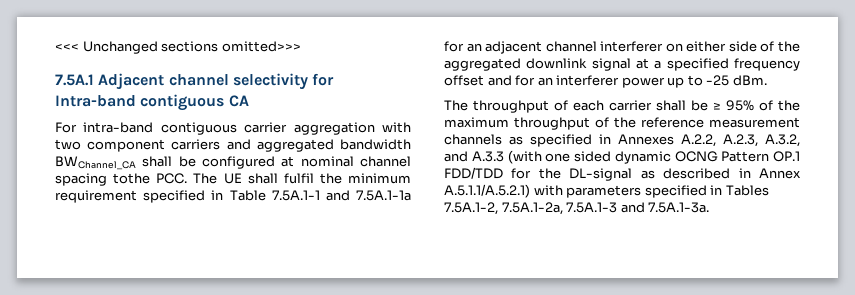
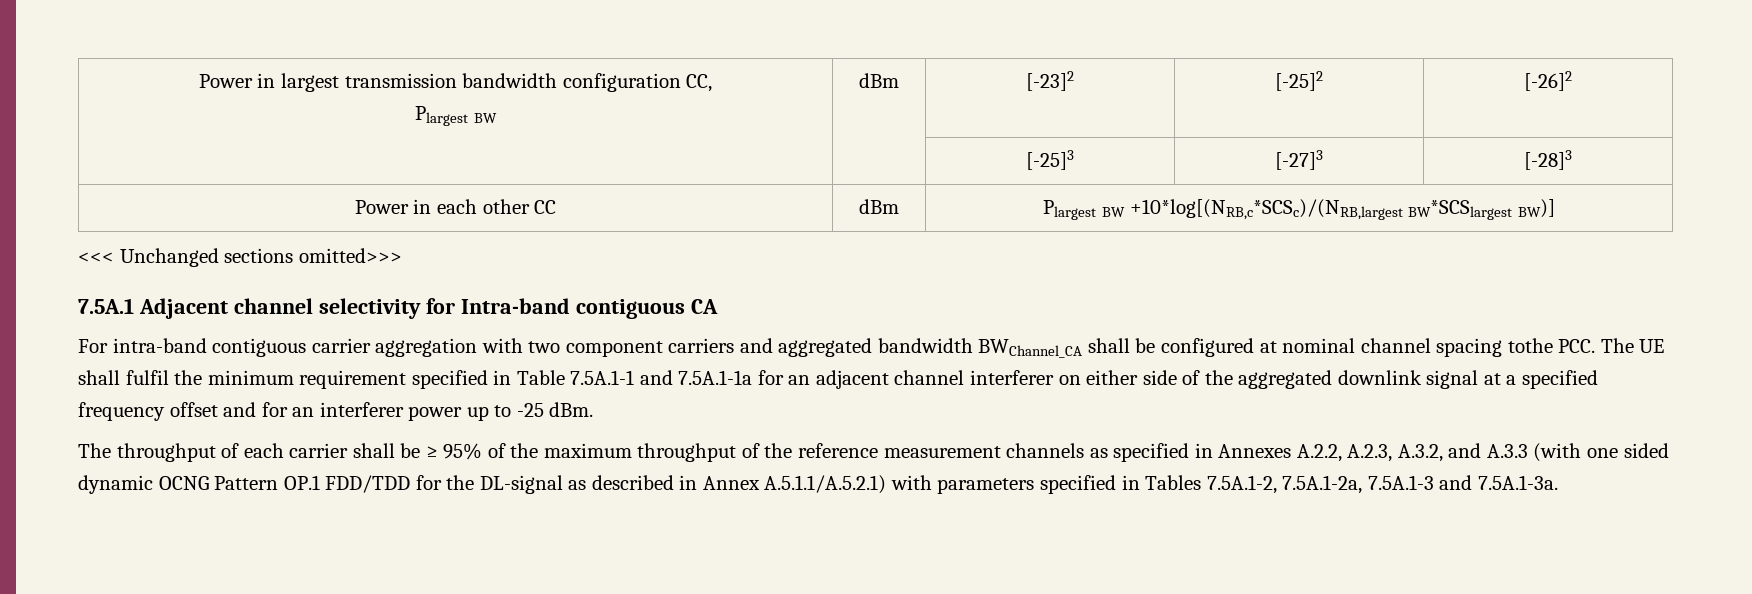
+ Power in largest transmission bandwidth configuration CC,
+ Plargest BW | dBm | [-23]2 | [-25]2 | [-26]2
+ | | [-25]3 | [-27]3 | [-28]3
+ Power in each other CC | dBm | Plargest BW +10*log[(NRB,c*SCSc)/(NRB,largest BW*SCSlargest BW)]

